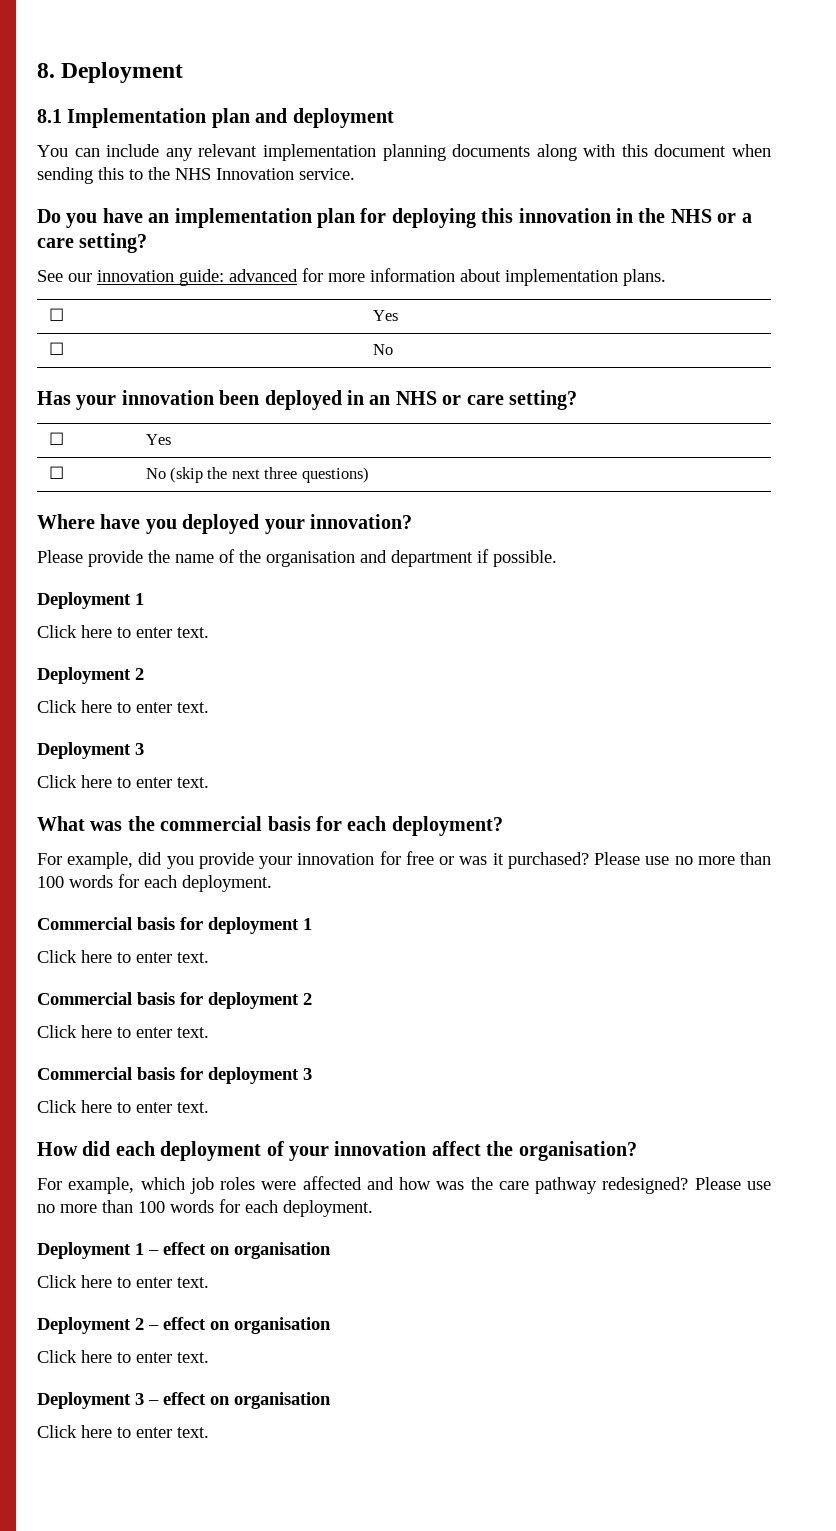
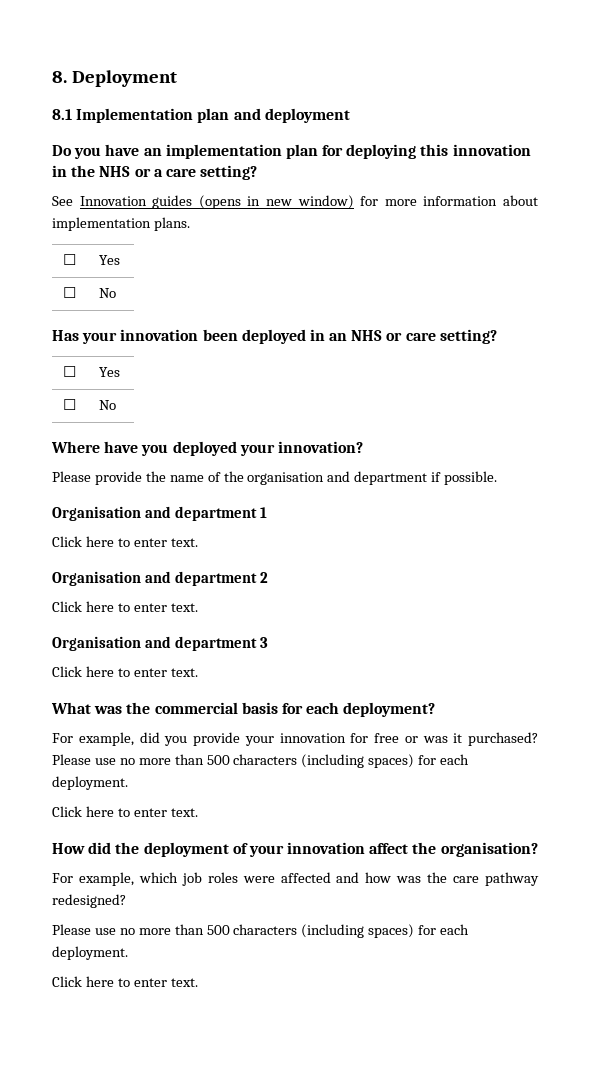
- You can include any relevant implementation planning documents along with this document when sending this to the NHS Innovation service.
- See our innovation guide: advanced for more information about implementation plans.
+ See Innovation guides (opens in new window) for more information about implementation plans.
  Has your innovation been deployed in an NHS or care setting?
  ☐ | Yes
- ☐ | No (skip the next three questions)
+ ☐ | No
  Please provide the name of the organisation and department if possible.
- Deployment 1
+ Organisation and department 1
  Click here to enter text.
- Deployment 2
+ Organisation and department 2
  Click here to enter text.
- Deployment 3
+ Organisation and department 3
- For example, did you provide your innovation for free or was it purchased? Please use no more than 100 words for each deployment.
- Commercial basis for deployment 1
- Click here to enter text.
- Commercial basis for deployment 2
- Click here to enter text.
- Commercial basis for deployment 3
+ For example, did you provide your innovation for free or was it purchased? Please use no more than 500 characters (including spaces) for each deployment.
- How did each deployment of your innovation affect the organisation?
+ How did the deployment of your innovation affect the organisation?
- For example, which job roles were affected and how was the care pathway redesigned? Please use no more than 100 words for each deployment.
- Deployment 1 – effect on organisation
- Click here to enter text.
- Deployment 2 – effect on organisation
- Click here to enter text.
- Deployment 3 – effect on organisation
+ For example, which job roles were affected and how was the care pathway redesigned?
+ Please use no more than 500 characters (including spaces) for each deployment.

